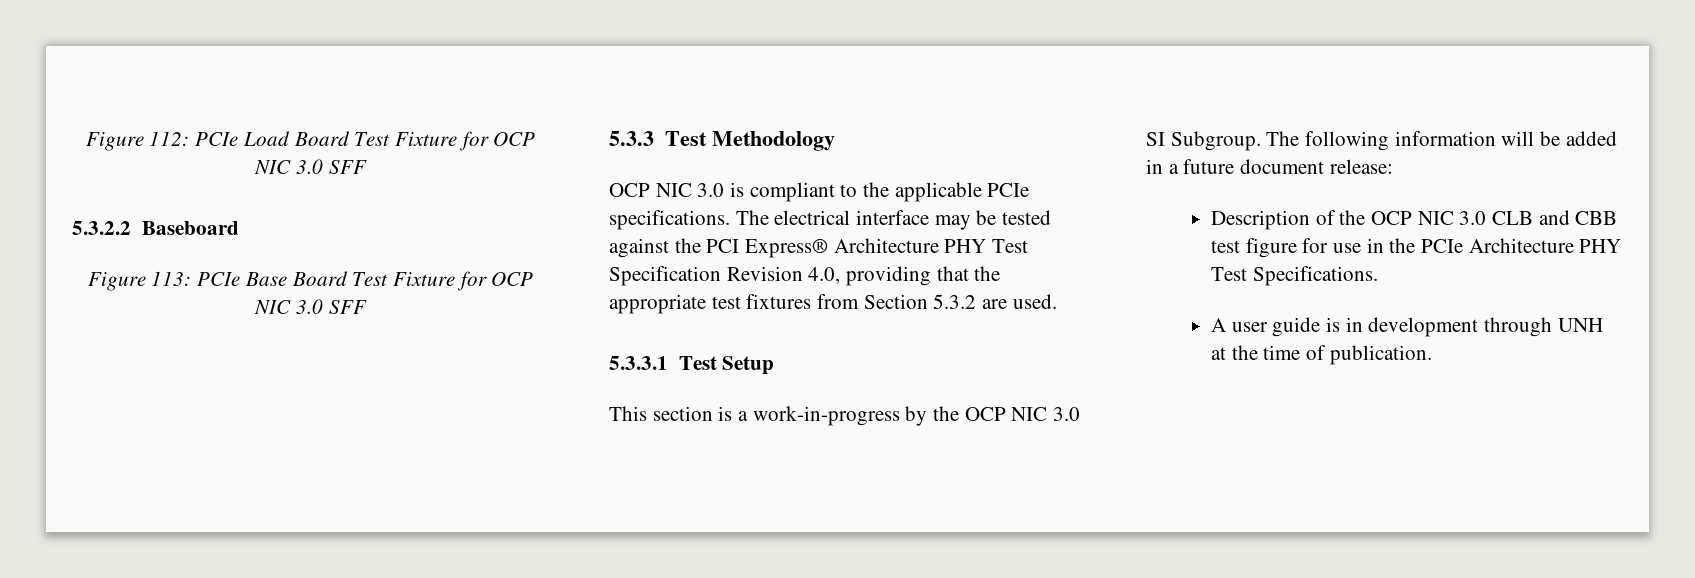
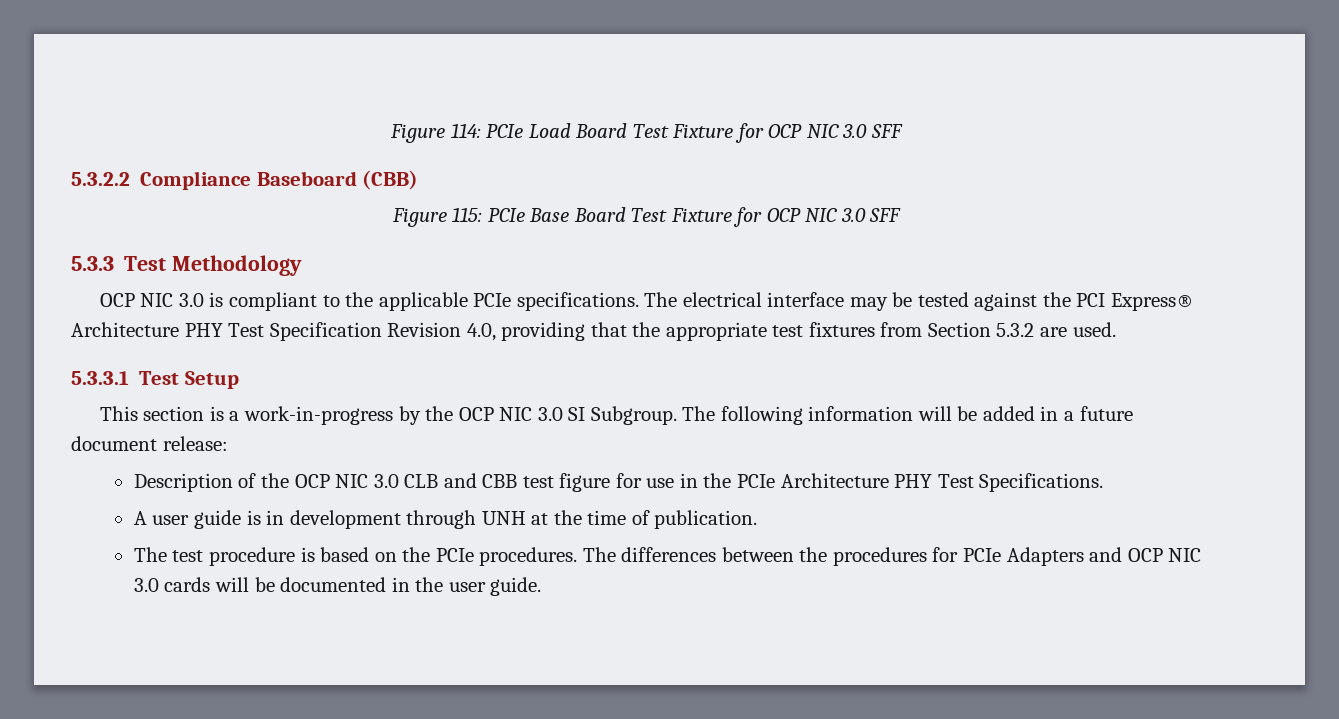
- Figure 112: PCIe Load Board Test Fixture for OCP NIC 3.0 SFF
+ Figure 114: PCIe Load Board Test Fixture for OCP NIC 3.0 SFF
- 5.3.2.2 Baseboard
- Figure 113: PCIe Base Board Test Fixture for OCP NIC 3.0 SFF
+ 5.3.2.2 Compliance Baseboard (CBB)
+ Figure 115: PCIe Base Board Test Fixture for OCP NIC 3.0 SFF
+ The test procedure is based on the PCIe procedures. The differences between the procedures for PCIe Adapters and OCP NIC 3.0 cards will be documented in the user guide.

